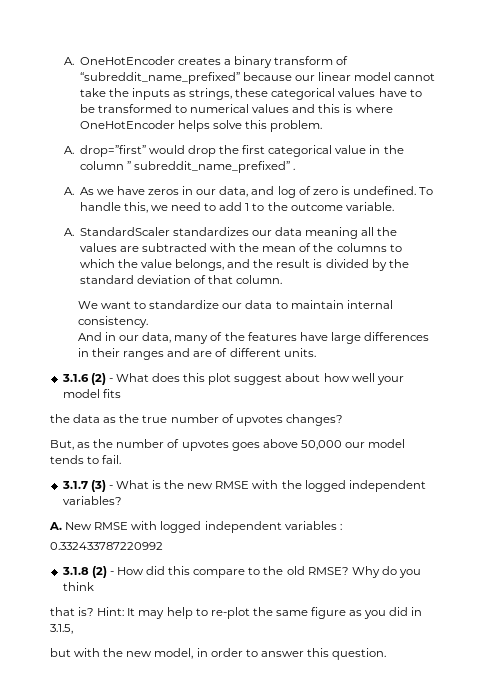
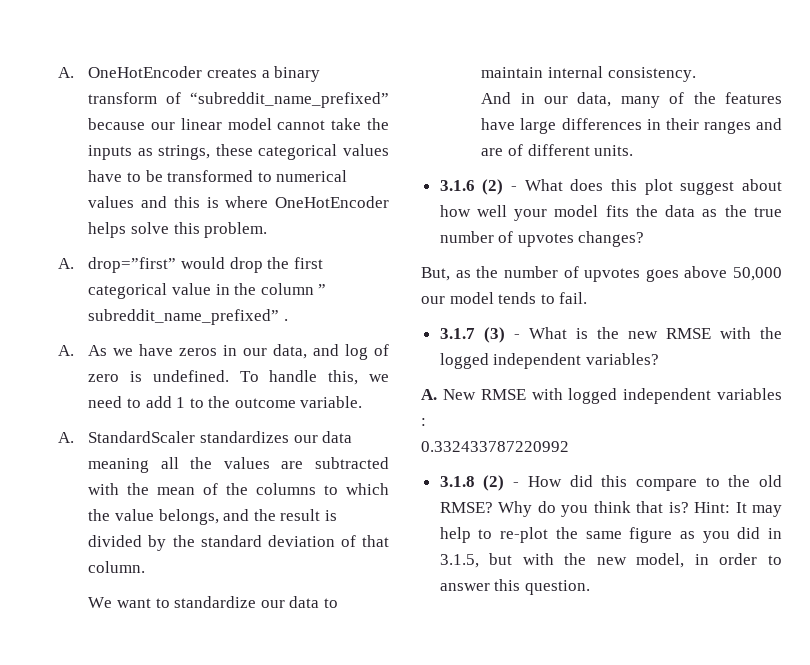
- 3.1.6 (2) - What does this plot suggest about how well your model fits
- the data as the true number of upvotes changes?
+ 3.1.6 (2) - What does this plot suggest about how well your model fits the data as the true number of upvotes changes?
- Why do you think
- that is?
+ Why do you think that is?
- Hint: It may help to re-plot the same figure as you did in 3.1.5,
- but with the new model, in order to answer this question.
+ Hint: It may help to re-plot the same figure as you did in 3.1.5, but with the new model, in order to answer this question.

